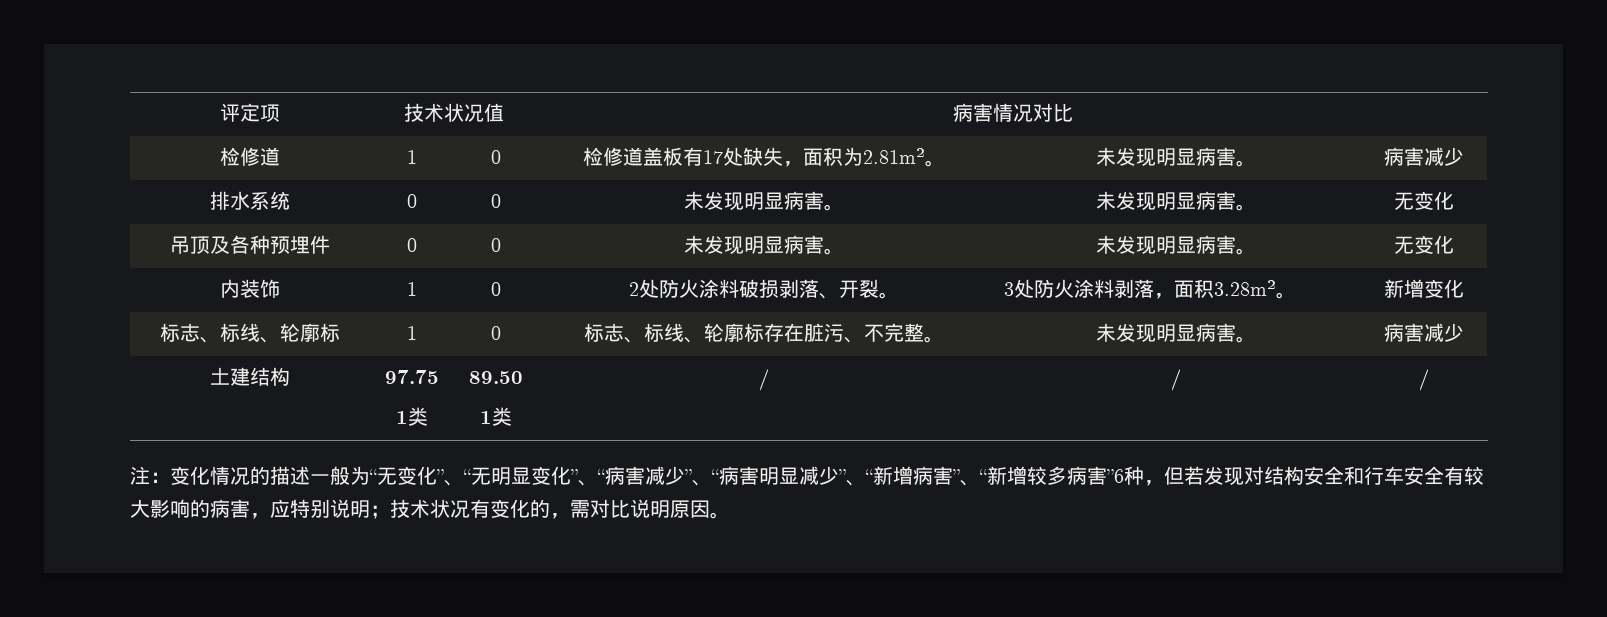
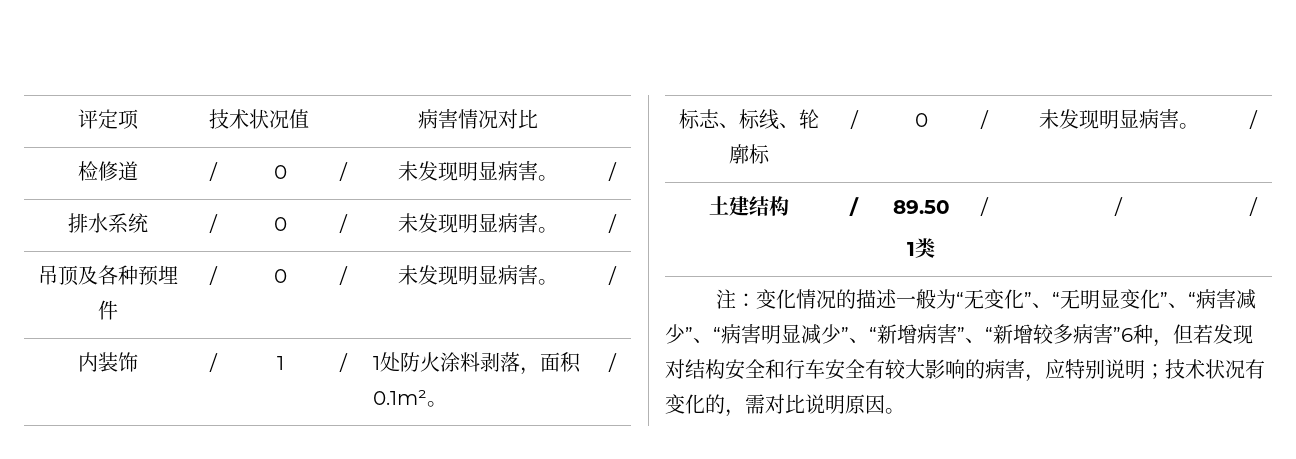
- 检修道 | 1 | 0 | 检修道盖板有17处缺失，面积为2.81m²。 | 未发现明显病害。 | 病害减少
+ 检修道 | / | 0 | / | 未发现明显病害。 | /
- 排水系统 | 0 | 0 | 未发现明显病害。 | 未发现明显病害。 | 无变化
+ 排水系统 | / | 0 | / | 未发现明显病害。 | /
- 吊顶及各种预埋件 | 0 | 0 | 未发现明显病害。 | 未发现明显病害。 | 无变化
+ 吊顶及各种预埋件 | / | 0 | / | 未发现明显病害。 | /
- 内装饰 | 1 | 0 | 2处防火涂料破损剥落、开裂。 | 3处防火涂料剥落，面积3.28m²。 | 新增变化
+ 内装饰 | / | 1 | / | 1处防火涂料剥落，面积0.1m²。 | /
- 标志、标线、轮廓标 | 1 | 0 | 标志、标线、轮廓标存在脏污、不完整。 | 未发现明显病害。 | 病害减少
+ 标志、标线、轮廓标 | / | 0 | / | 未发现明显病害。 | /
- 土建结构 | 97.75
- 1类 | 89.50
+ 土建结构 | / | 89.50

